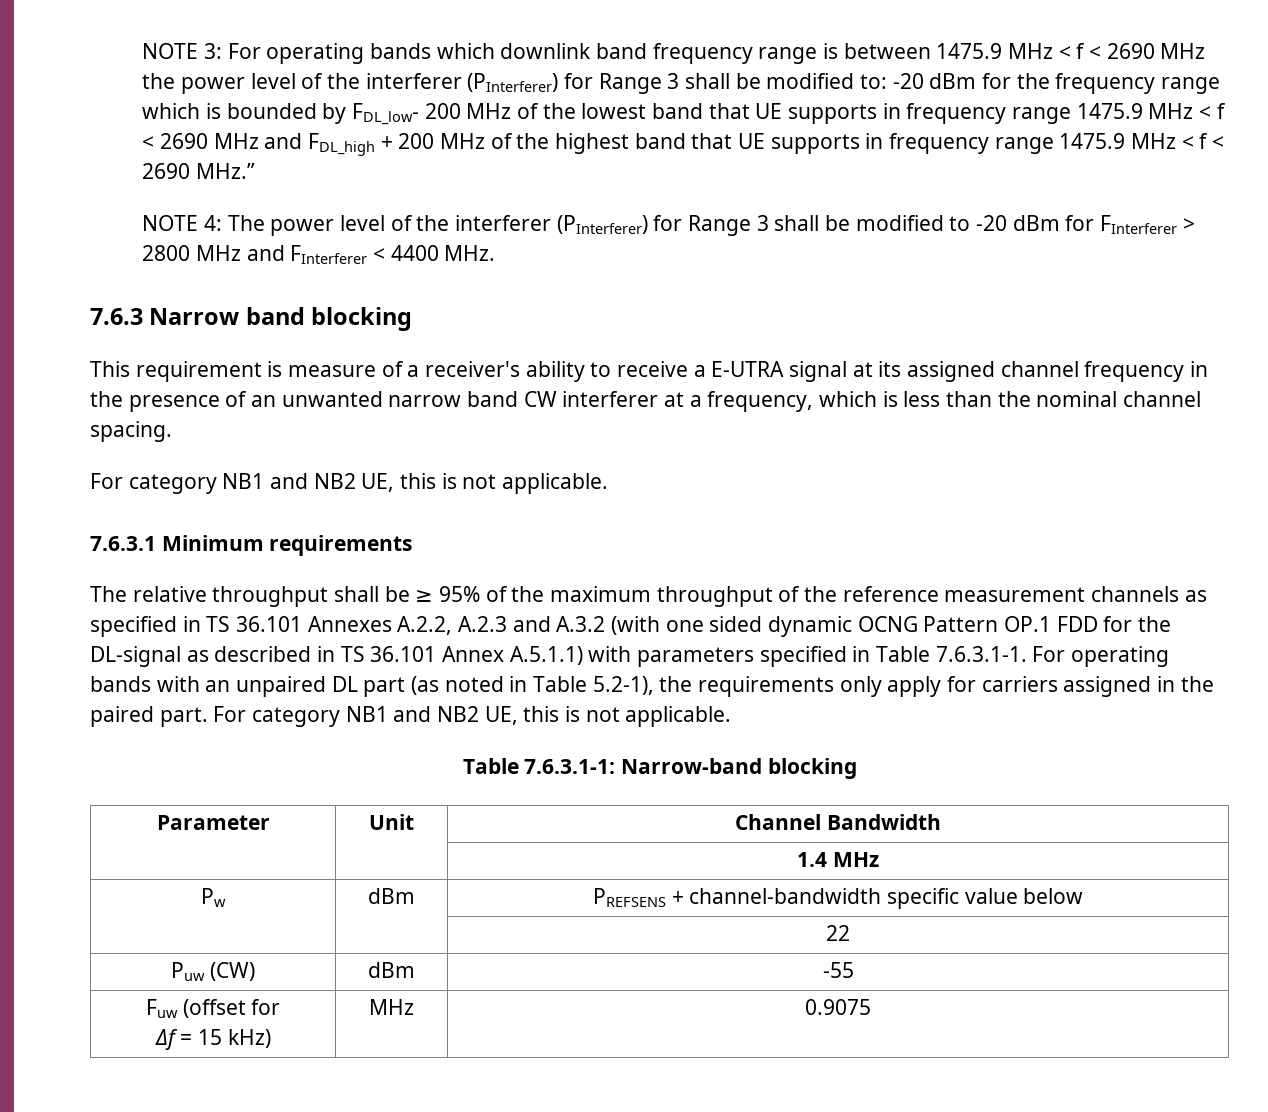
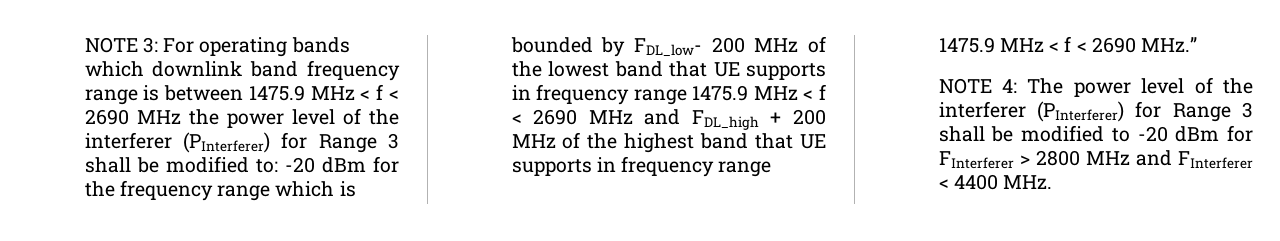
- 7.6.3 Narrow band blocking
- This requirement is measure of a receiver's ability to receive a E-UTRA signal at its assigned channel frequency in the presence of an unwanted narrow band CW interferer at a frequency, which is less than the nominal channel spacing.
- For category NB1 and NB2 UE, this is not applicable.
- 7.6.3.1 Minimum requirements
- The relative throughput shall be ≥ 95% of the maximum throughput of the reference measurement channels as specified in TS 36.101 Annexes A.2.2, A.2.3 and A.3.2 (with one sided dynamic OCNG Pattern OP.1 FDD for the DL-signal as described in TS 36.101 Annex A.5.1.1) with parameters specified in Table 7.6.3.1-1. For operating bands with an unpaired DL part (as noted in Table 5.2-1), the requirements only apply for carriers assigned in the paired part. For category NB1 and NB2 UE, this is not applicable.
- Table 7.6.3.1-1: Narrow-band blocking
- Parameter | Unit | Channel Bandwidth
- | | 1.4 MHz
- Pw | dBm | PREFSENS + channel-bandwidth specific value below
- | | 22
- Puw (CW) | dBm | -55
- Fuw (offset for
- Δf = 15 kHz) | MHz | 0.9075

